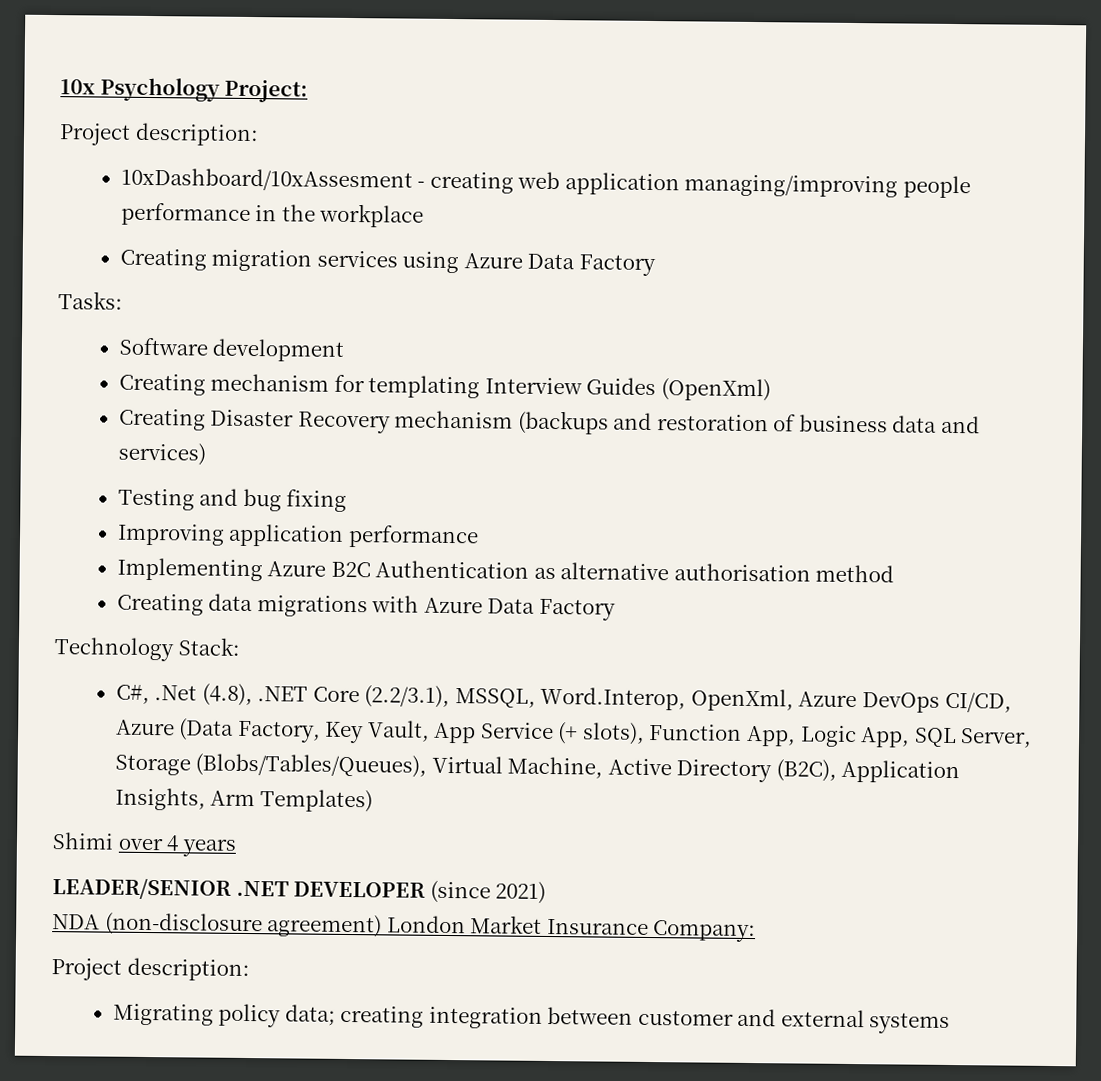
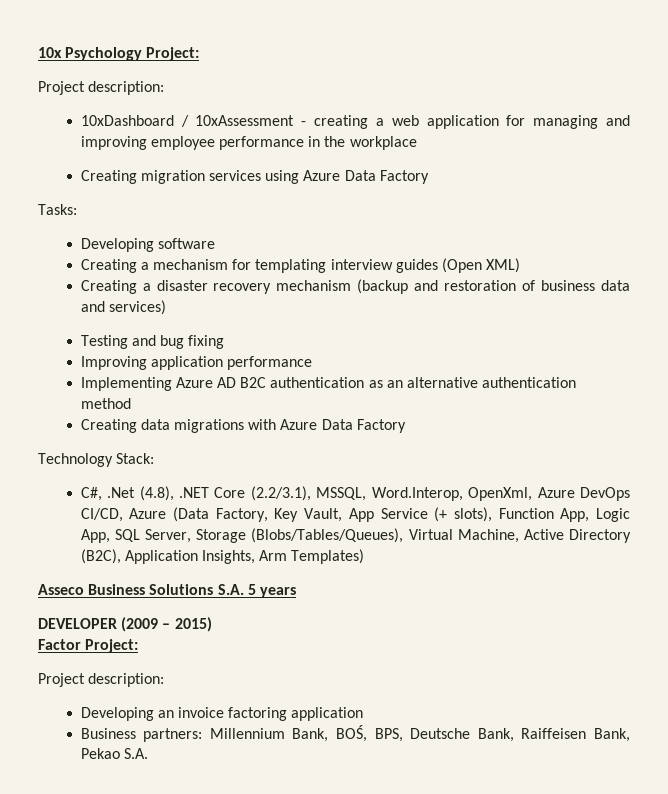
- 10xDashboard/10xAssesment - creating web application managing/improving people performance in the workplace
+ 10xDashboard / 10xAssessment - creating a web application for managing and improving employee performance in the workplace
- Software development
- Creating mechanism for templating Interview Guides (OpenXml)
- Creating Disaster Recovery mechanism (backups and restoration of business data and services)
+ Developing software
+ Creating a mechanism for templating interview guides (Open XML)
+ Creating a disaster recovery mechanism (backup and restoration of business data and services)
- Implementing Azure B2C Authentication as alternative authorisation method
+ Implementing Azure AD B2C authentication as an alternative authentication method
- Shimi over 4 years
- LEADER/SENIOR .NET DEVELOPER (since 2021)
- NDA (non-disclosure agreement) London Market Insurance Company:
+ Asseco Business Solutions S.A. 5 years
+ DEVELOPER (2009 – 2015)
+ Factor Project:
  Project description:
- Migrating policy data; creating integration between customer and external systems
+ Developing an invoice factoring application
+ Business partners: Millennium Bank, BOŚ, BPS, Deutsche Bank, Raiffeisen Bank, Pekao S.A.

